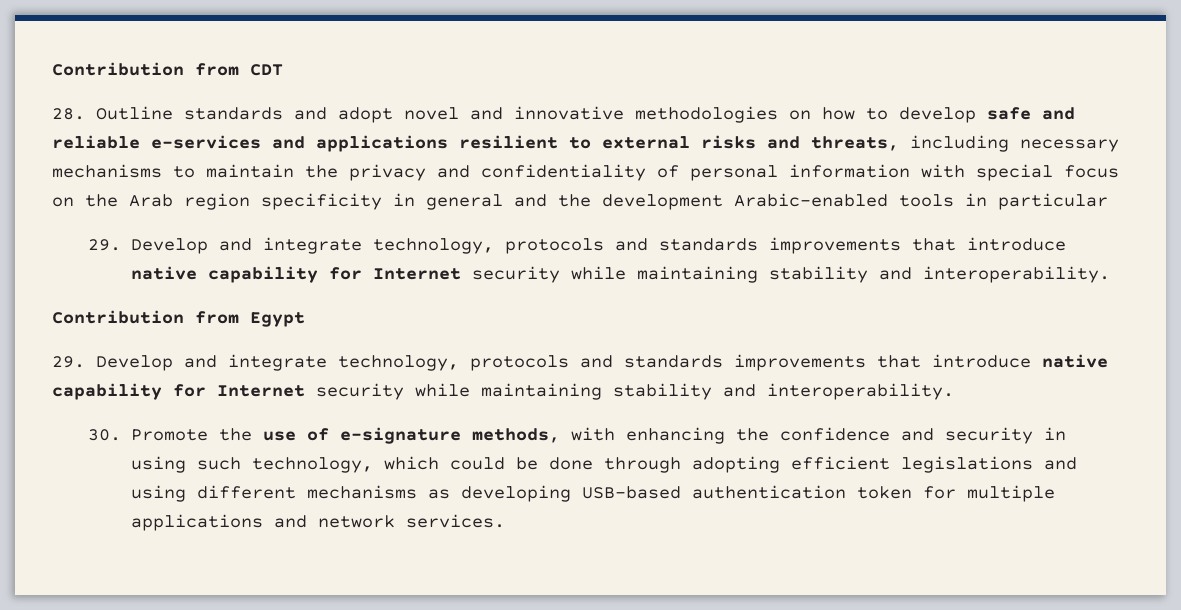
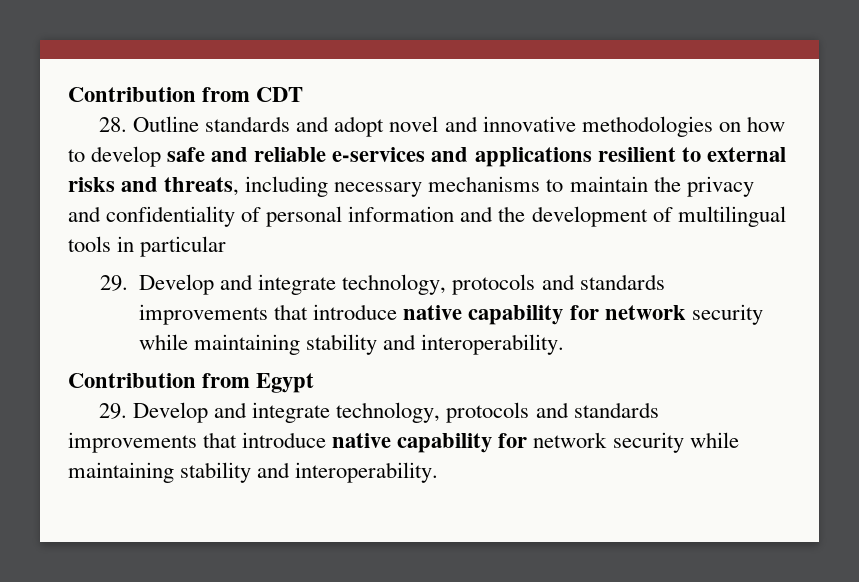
- 28. Outline standards and adopt novel and innovative methodologies on how to develop safe and reliable e-services and applications resilient to external risks and threats, including necessary mechanisms to maintain the privacy and confidentiality of personal information with special focus on the Arab region specificity in general and the development Arabic-enabled tools in particular
- 29. Develop and integrate technology, protocols and standards improvements that introduce native capability for Internet security while maintaining stability and interoperability.
+ 28. Outline standards and adopt novel and innovative methodologies on how to develop safe and reliable e-services and applications resilient to external risks and threats, including necessary mechanisms to maintain the privacy and confidentiality of personal information and the development of multilingual tools in particular
+ 29. Develop and integrate technology, protocols and standards improvements that introduce native capability for network security while maintaining stability and interoperability.
  Contribution from Egypt
- 29. Develop and integrate technology, protocols and standards improvements that introduce native capability for Internet security while maintaining stability and interoperability.
- 30. Promote the use of e-signature methods, with enhancing the confidence and security in using such technology, which could be done through adopting efficient legislations and using different mechanisms as developing USB-based authentication token for multiple applications and network services.
+ 29. Develop and integrate technology, protocols and standards improvements that introduce native capability for network security while maintaining stability and interoperability.

